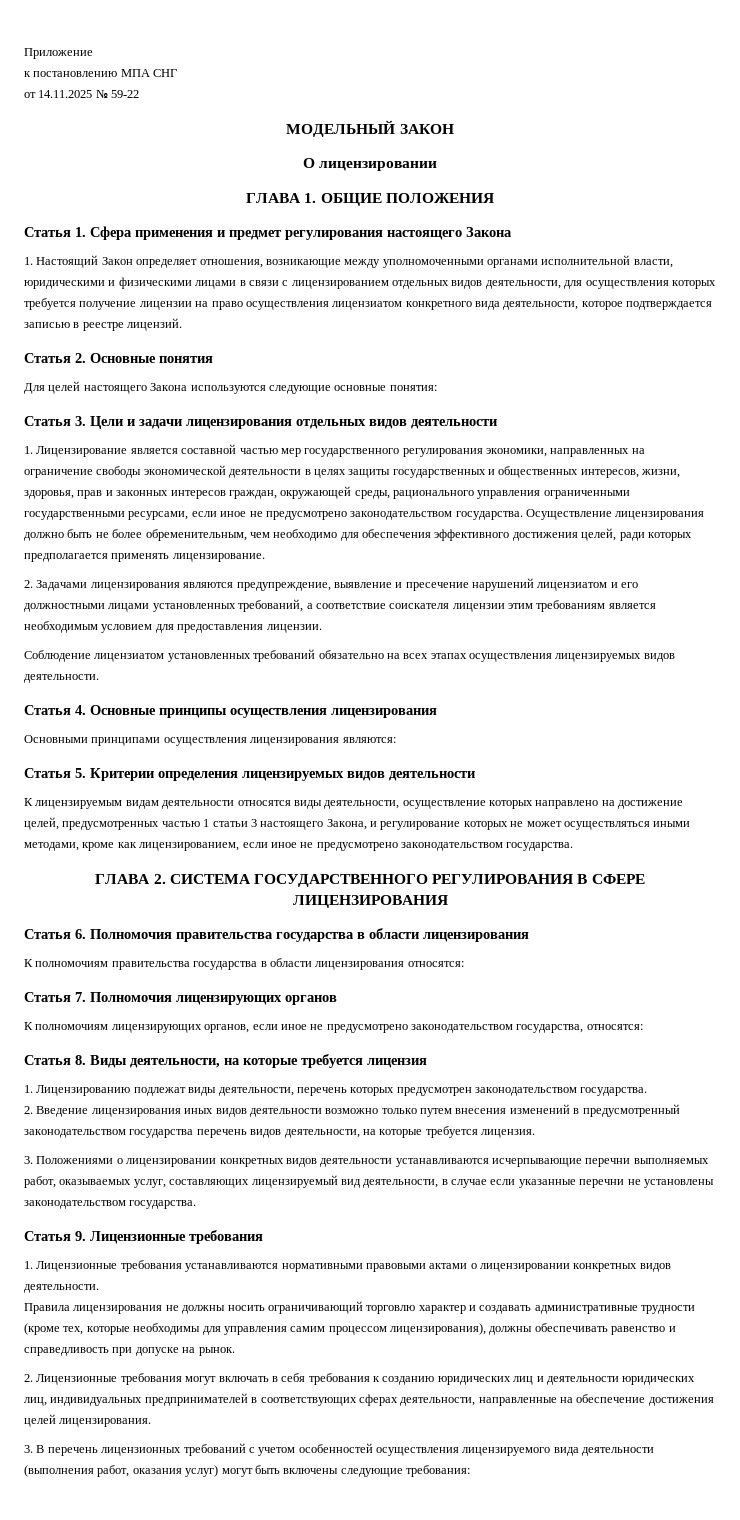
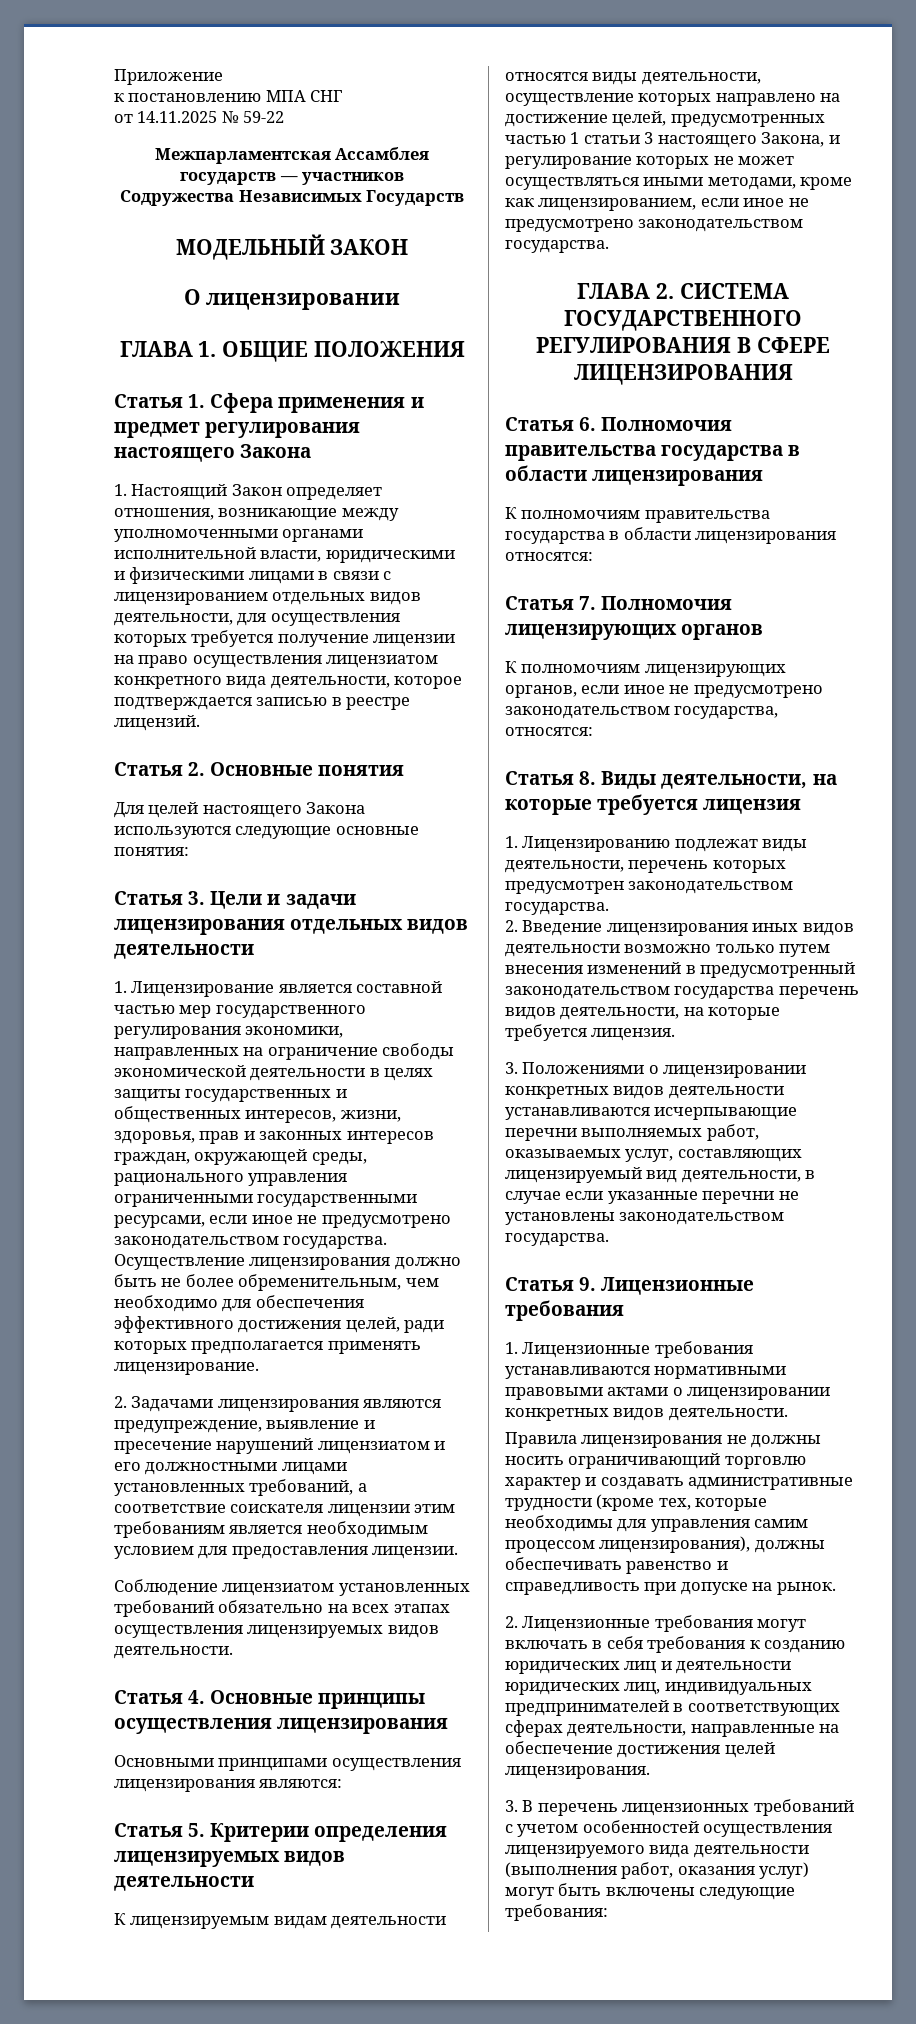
+ Межпарламентская Ассамблея государств — участников
+ Содружества Независимых Государств

